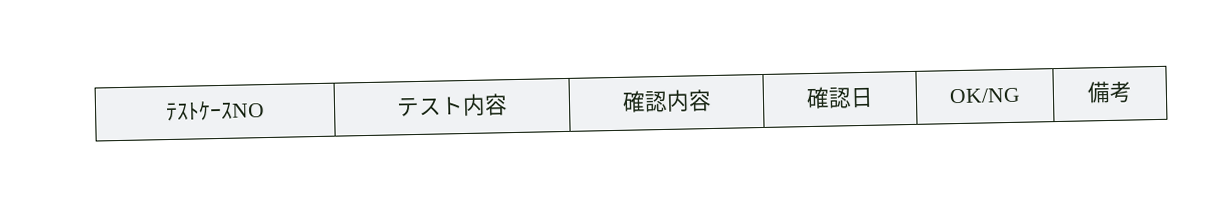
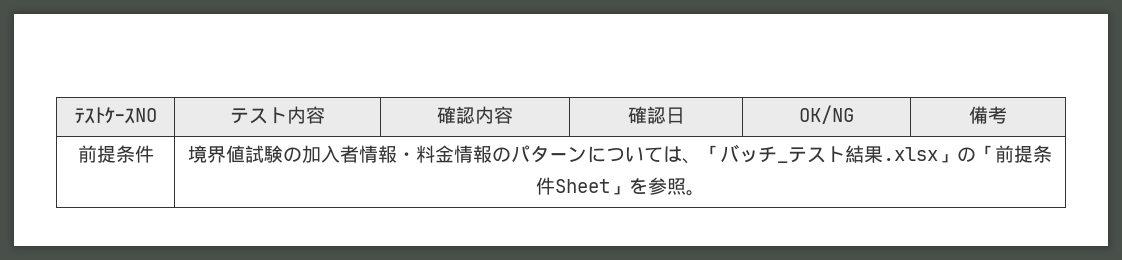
+ 前提条件 | 境界値試験の加入者情報・料金情報のパターンについては、「バッチ_テスト結果.xlsx」の「前提条件Sheet」を参照。

